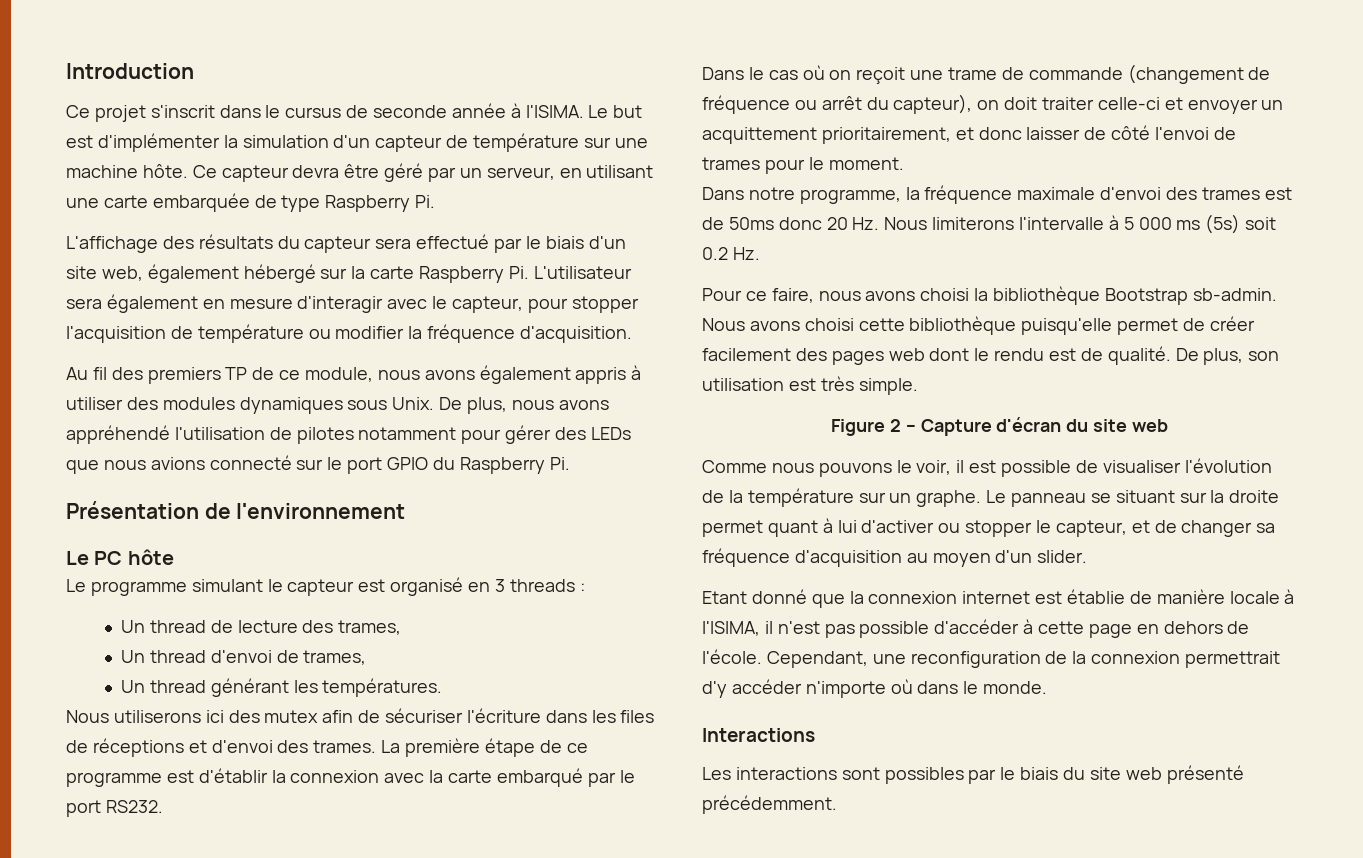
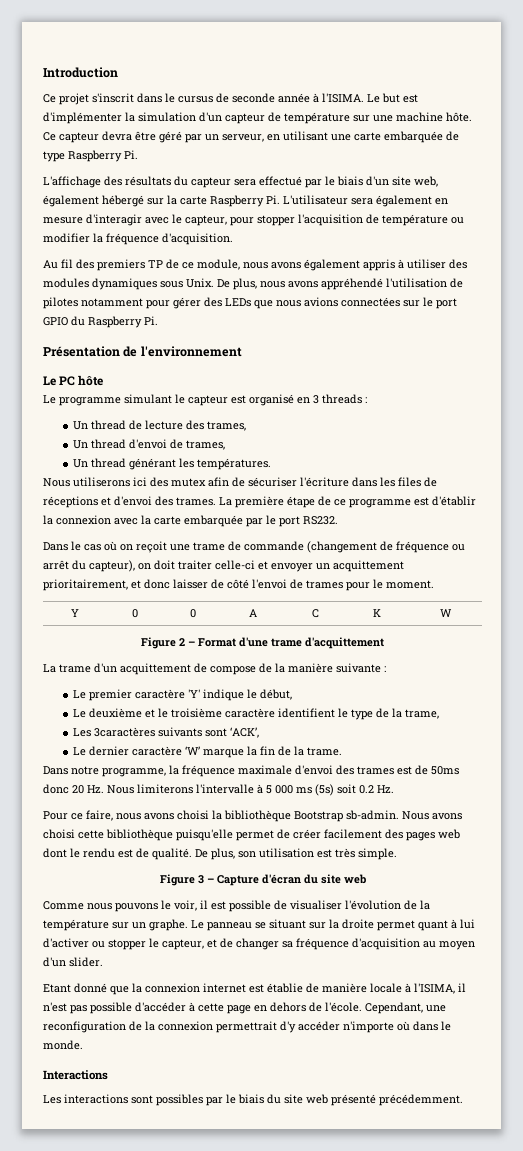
- De plus, nous avons appréhendé l'utilisation de pilotes notamment pour gérer des LEDs que nous avions connecté sur le port GPIO du Raspberry Pi.
+ De plus, nous avons appréhendé l'utilisation de pilotes notamment pour gérer des LEDs que nous avions connectées sur le port GPIO du Raspberry Pi.
- La première étape de ce programme est d'établir la connexion avec la carte embarqué par le port RS232.
+ La première étape de ce programme est d'établir la connexion avec la carte embarquée par le port RS232.
+ Y | 0 | 0 | A | C | K | W
+ Figure 2 – Format d'une trame d'acquittement
+ La trame d'un acquittement de compose de la manière suivante :
+ Le premier caractère 'Y' indique le début,
+ Le deuxième et le troisième caractère identifient le type de la trame,
+ Les 3caractères suivants sont ‘ACK’,
+ Le dernier caractère ‘W’ marque la fin de la trame.
- Figure 2 – Capture d'écran du site web
+ Figure 3 – Capture d'écran du site web

